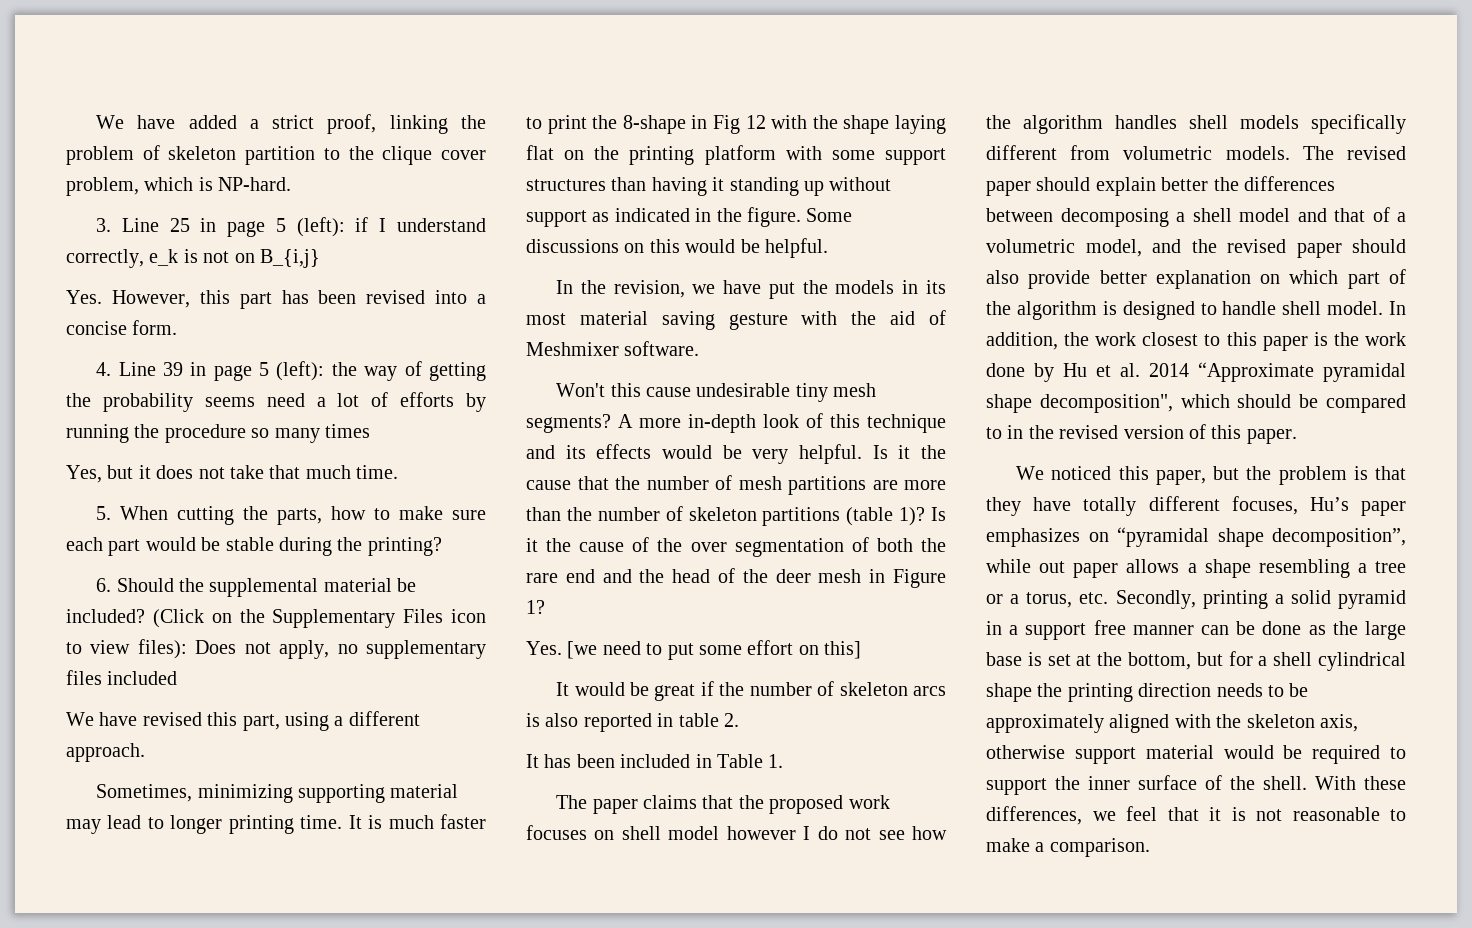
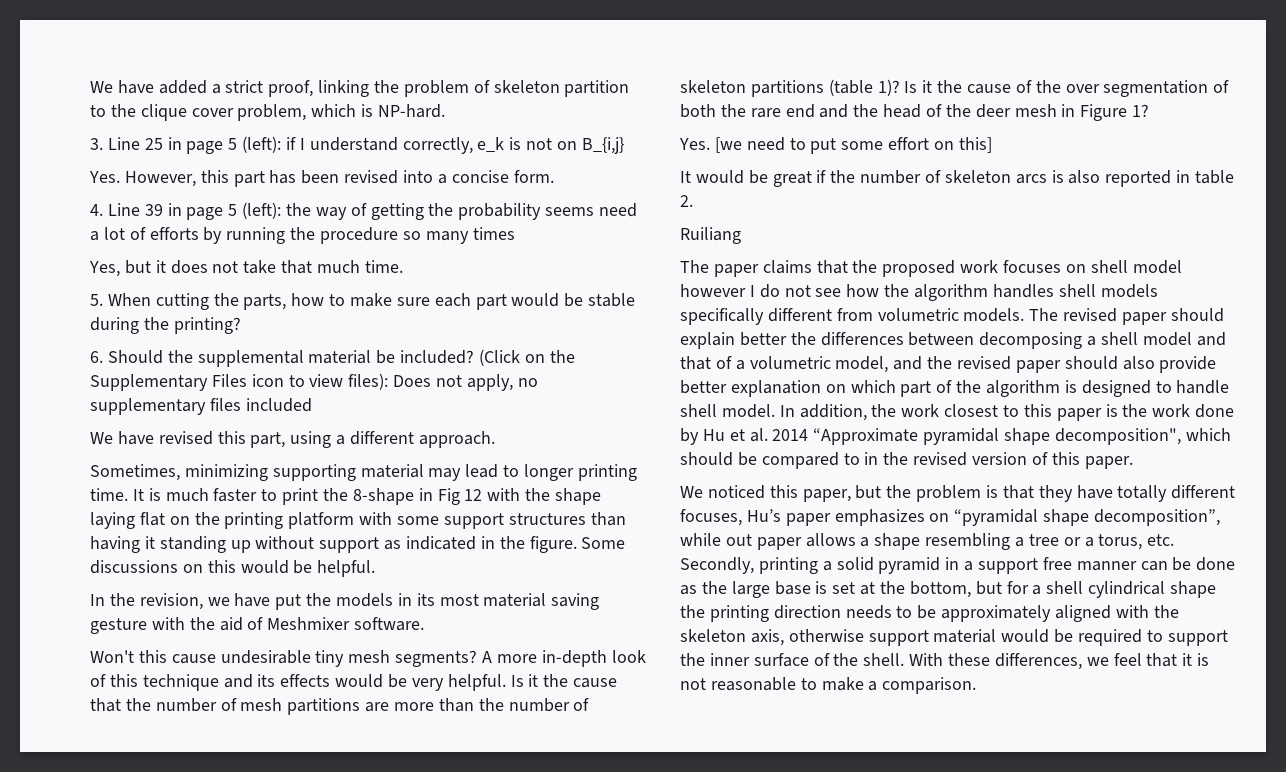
- It has been included in Table 1.
+ Ruiliang

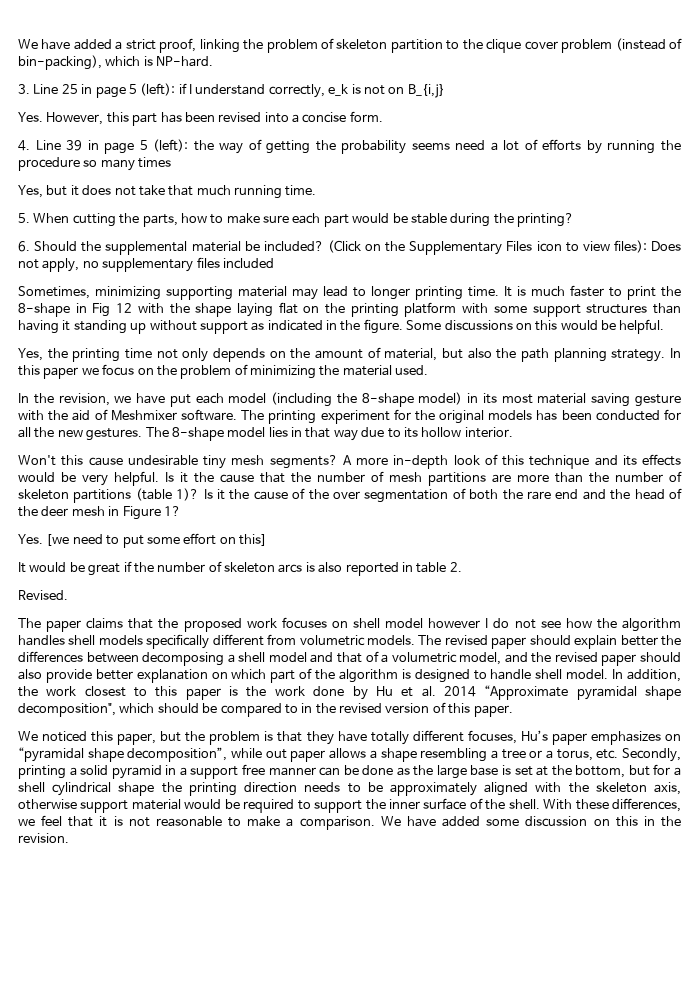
- We have added a strict proof, linking the problem of skeleton partition to the clique cover problem, which is NP-hard.
+ We have added a strict proof, linking the problem of skeleton partition to the clique cover problem (instead of bin-packing), which is NP-hard.
- Yes, but it does not take that much time.
+ Yes, but it does not take that much running time.
- We have revised this part, using a different approach.
+ Yes, the printing time not only depends on the amount of material, but also the path planning strategy. In this paper we focus on the problem of minimizing the material used.
- In the revision, we have put the models in its most material saving gesture with the aid of Meshmixer software.
+ In the revision, we have put each model (including the 8-shape model) in its most material saving gesture with the aid of Meshmixer software. The printing experiment for the original models has been conducted for all the new gestures. The 8-shape model lies in that way due to its hollow interior.
- Ruiliang
+ Revised.
+ We have added some discussion on this in the revision.

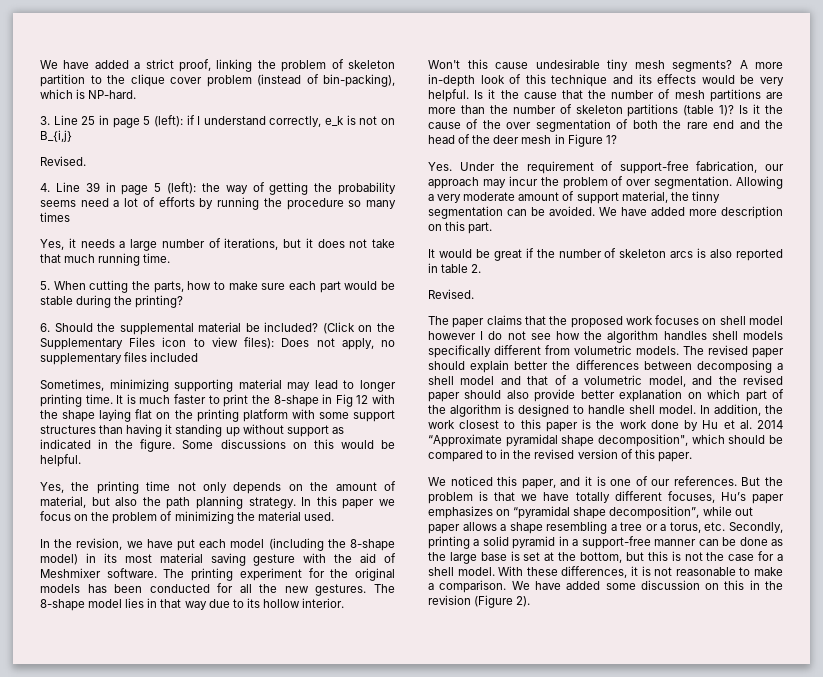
  3. Line 25 in page 5 (left): if I understand correctly, e_k is not on B_{i,j}
- Yes. However, this part has been revised into a concise form.
+ Revised.
- Yes, but it does not take that much running time.
+ Yes, it needs a large number of iterations, but it does not take that much running time.
- Yes. [we need to put some effort on this]
+ Yes. Under the requirement of support-free fabrication, our approach may incur the problem of over segmentation. Allowing a very moderate amount of support material, the tinny segmentation can be avoided. We have added more description on this part.
- We noticed this paper, but the problem is that they have totally different focuses, Hu’s paper emphasizes on “pyramidal shape decomposition”, while out paper allows a shape resembling a tree or a torus, etc. Secondly, printing a solid pyramid in a support free manner can be done as the large base is set at the bottom, but for a shell cylindrical shape the printing direction needs to be approximately aligned with the skeleton axis, otherwise support material would be required to support the inner surface of the shell. With these differences, we feel that it is not reasonable to make a comparison.
+ We noticed this paper, and it is one of our references. But the problem is that we have totally different focuses, Hu’s paper emphasizes on “pyramidal shape decomposition”, while out paper allows a shape resembling a tree or a torus, etc. Secondly, printing a solid pyramid in a support-free manner can be done as the large base is set at the bottom, but this is not the case for a shell model. With these differences, it is not reasonable to make a comparison.
- We have added some discussion on this in the revision.
+ We have added some discussion on this in the revision (Figure 2).

